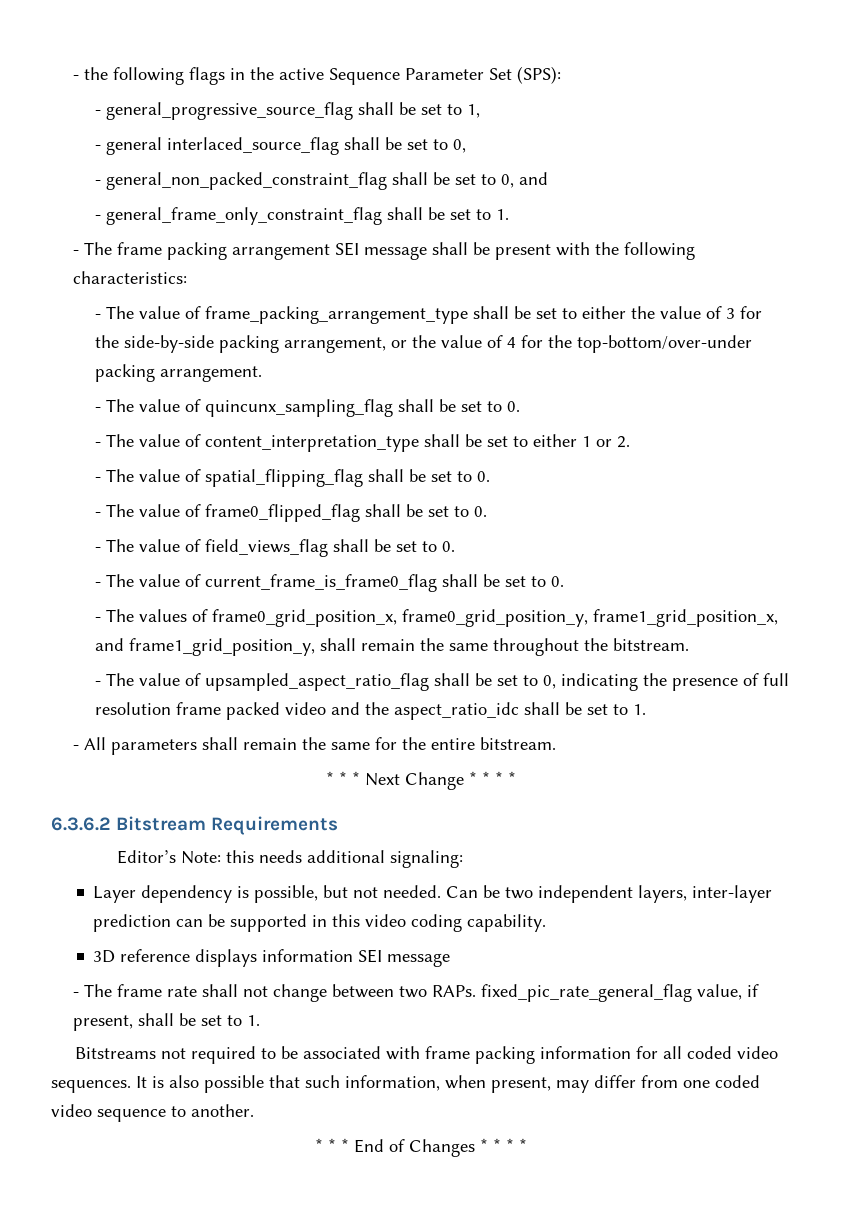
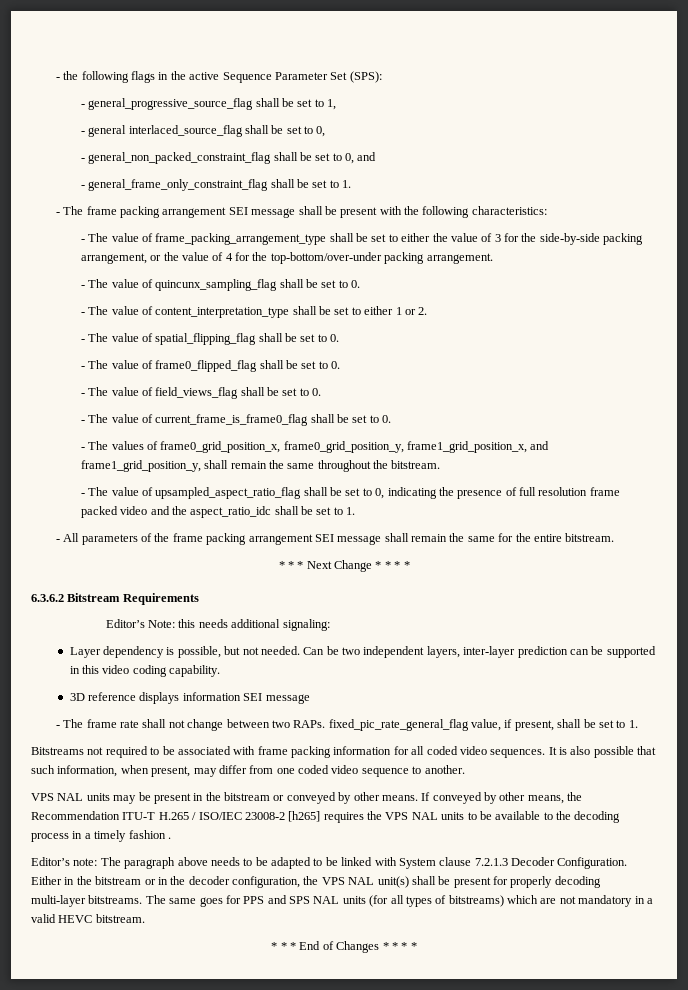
- - All parameters shall remain the same for the entire bitstream.
+ - All parameters of the frame packing arrangement SEI message shall remain the same for the entire bitstream.
+ VPS NAL units may be present in the bitstream or conveyed by other means. If conveyed by other means, the Recommendation ITU-T H.265 / ISO/IEC 23008-2 [h265] requires the VPS NAL units to be available to the decoding process in a timely fashion .
+ Editor’s note: The paragraph above needs to be adapted to be linked with System clause 7.2.1.3 Decoder Configuration. Either in the bitstream or in the decoder configuration, the VPS NAL unit(s) shall be present for properly decoding multi-layer bitstreams. The same goes for PPS and SPS NAL units (for all types of bitstreams) which are not mandatory in a valid HEVC bitstream.

